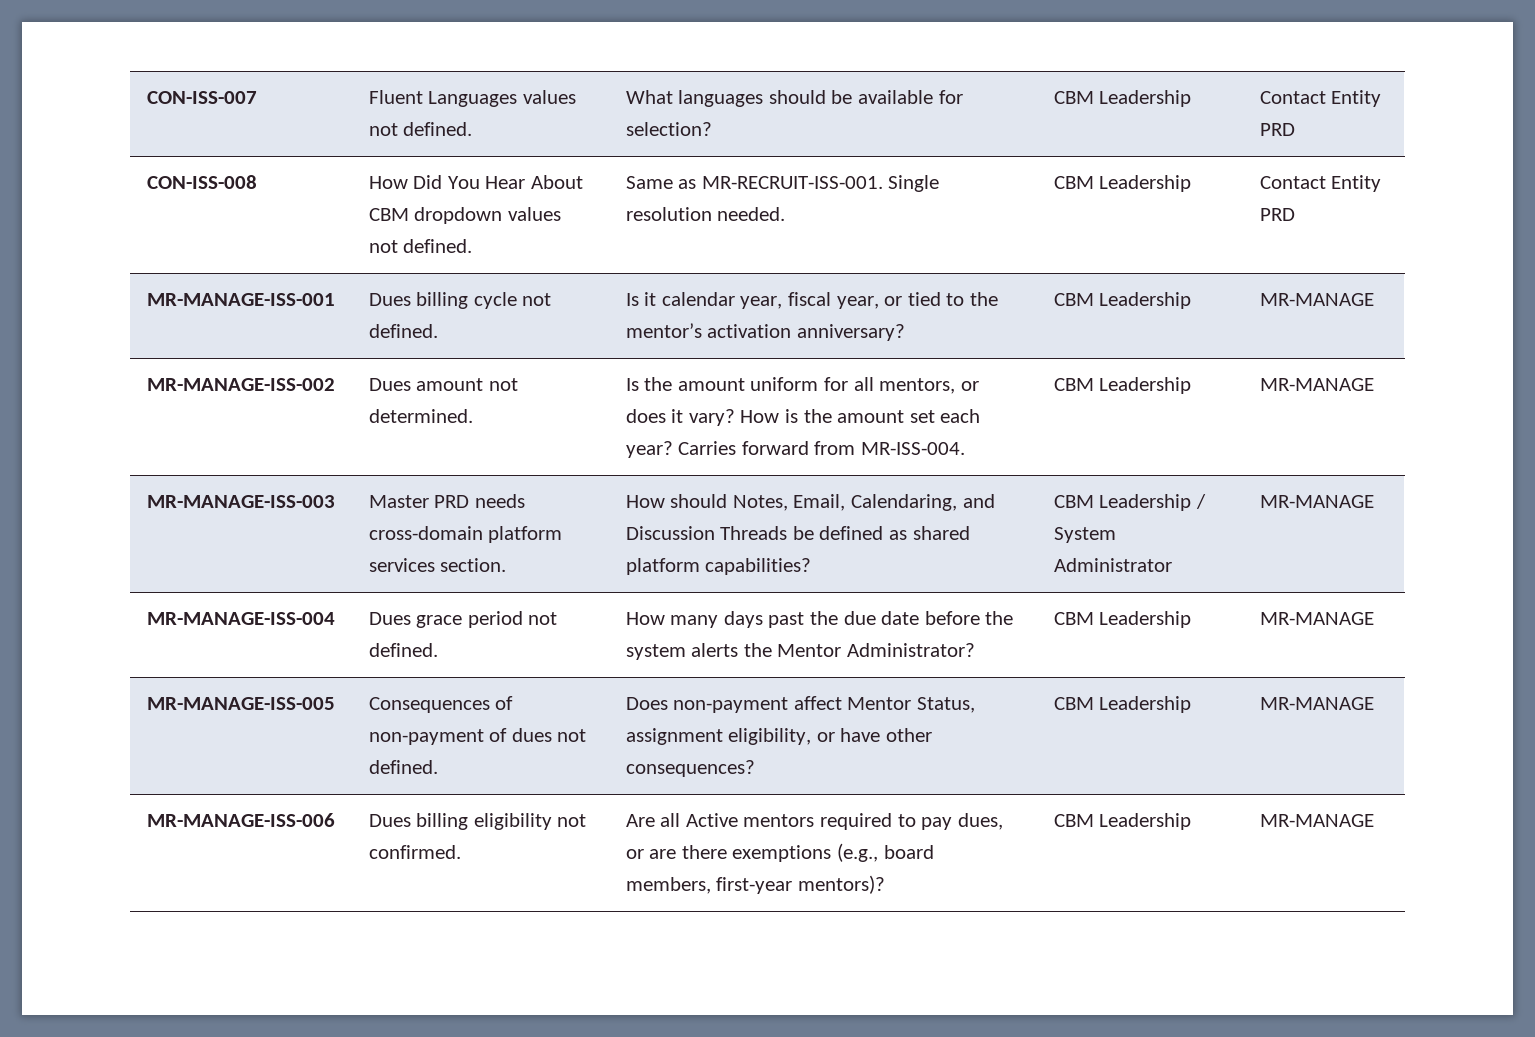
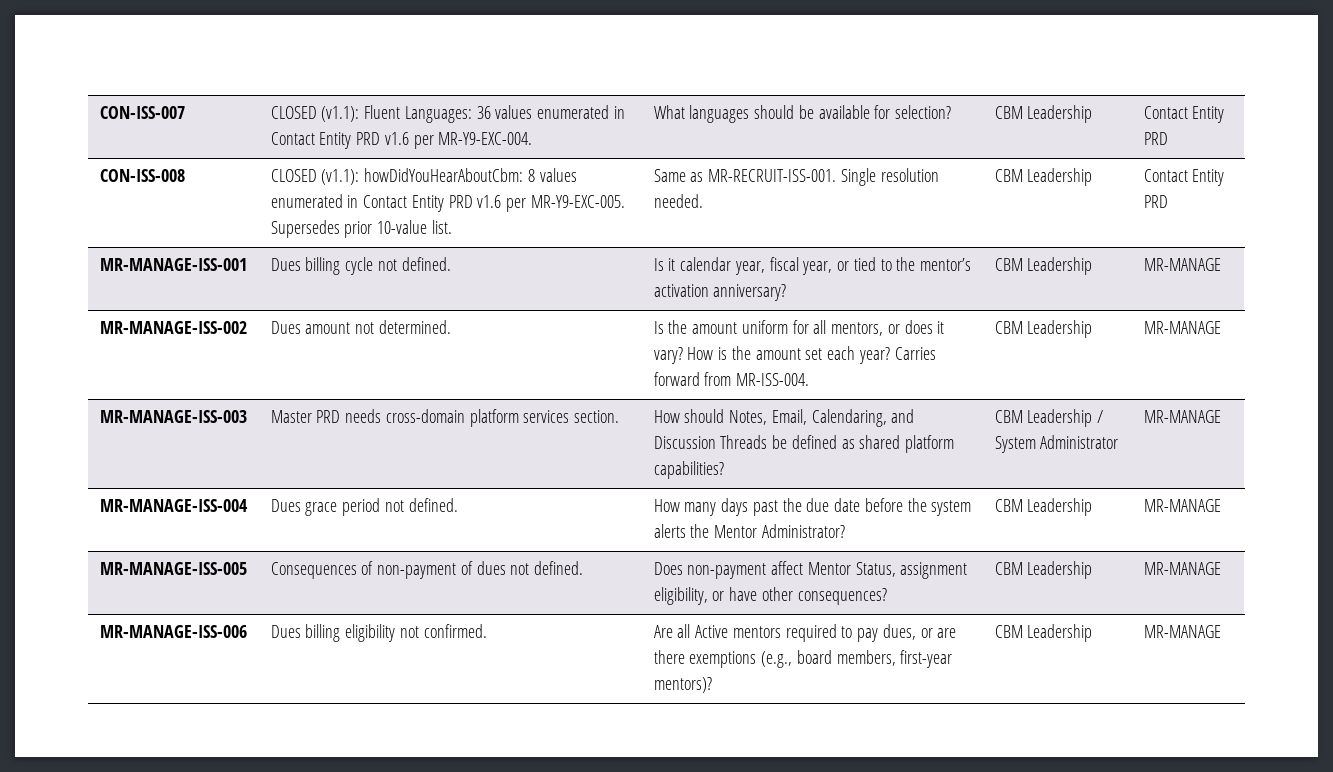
- CON-ISS-007 | Fluent Languages values not defined. | What languages should be available for selection? | CBM Leadership | Contact Entity PRD
+ CON-ISS-007 | CLOSED (v1.1): Fluent Languages: 36 values enumerated in Contact Entity PRD v1.6 per MR-Y9-EXC-004. | What languages should be available for selection? | CBM Leadership | Contact Entity PRD
- CON-ISS-008 | How Did You Hear About CBM dropdown values not defined. | Same as MR-RECRUIT-ISS-001. Single resolution needed. | CBM Leadership | Contact Entity PRD
+ CON-ISS-008 | CLOSED (v1.1): howDidYouHearAboutCbm: 8 values enumerated in Contact Entity PRD v1.6 per MR-Y9-EXC-005. Supersedes prior 10-value list. | Same as MR-RECRUIT-ISS-001. Single resolution needed. | CBM Leadership | Contact Entity PRD

